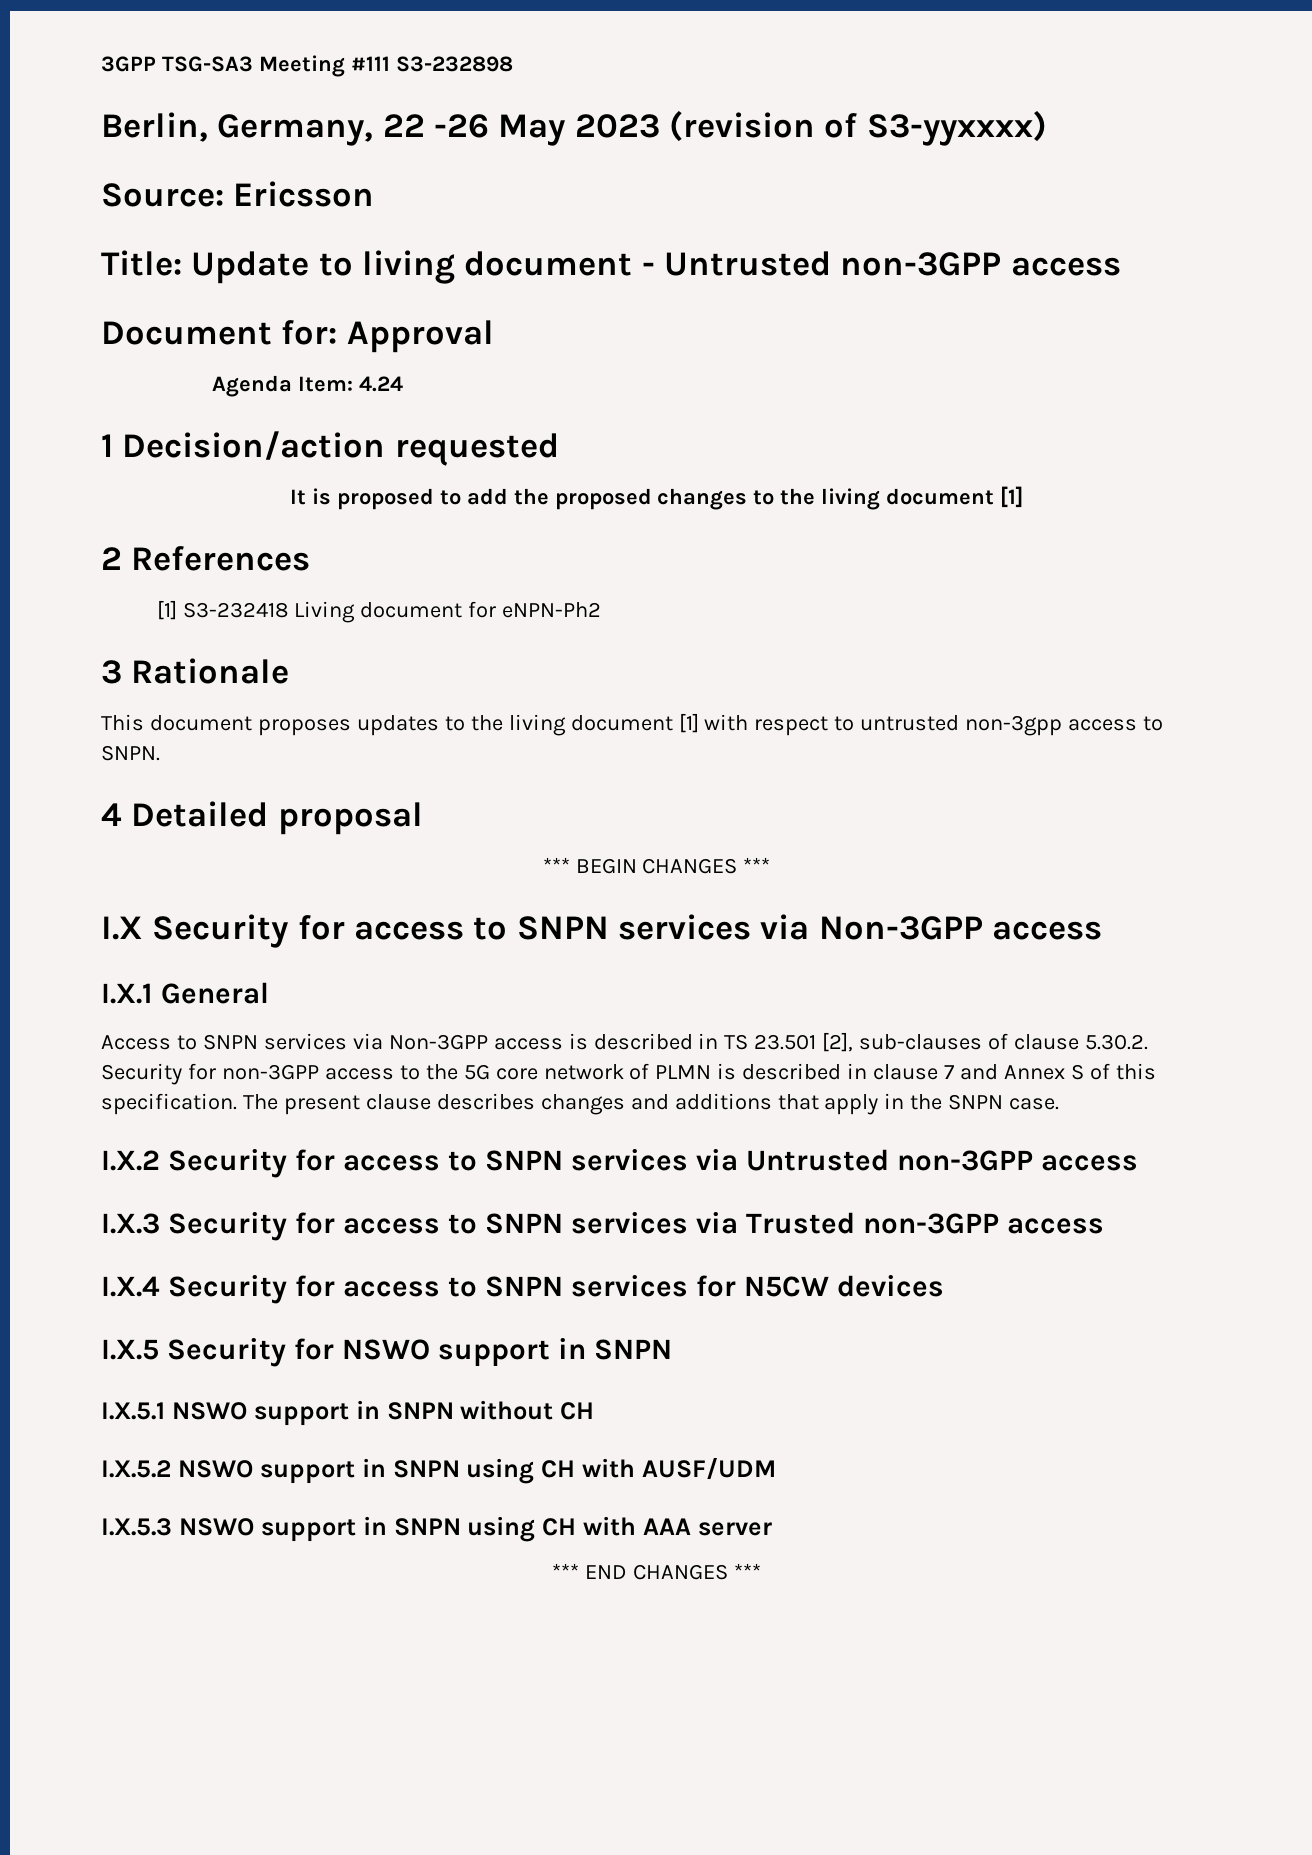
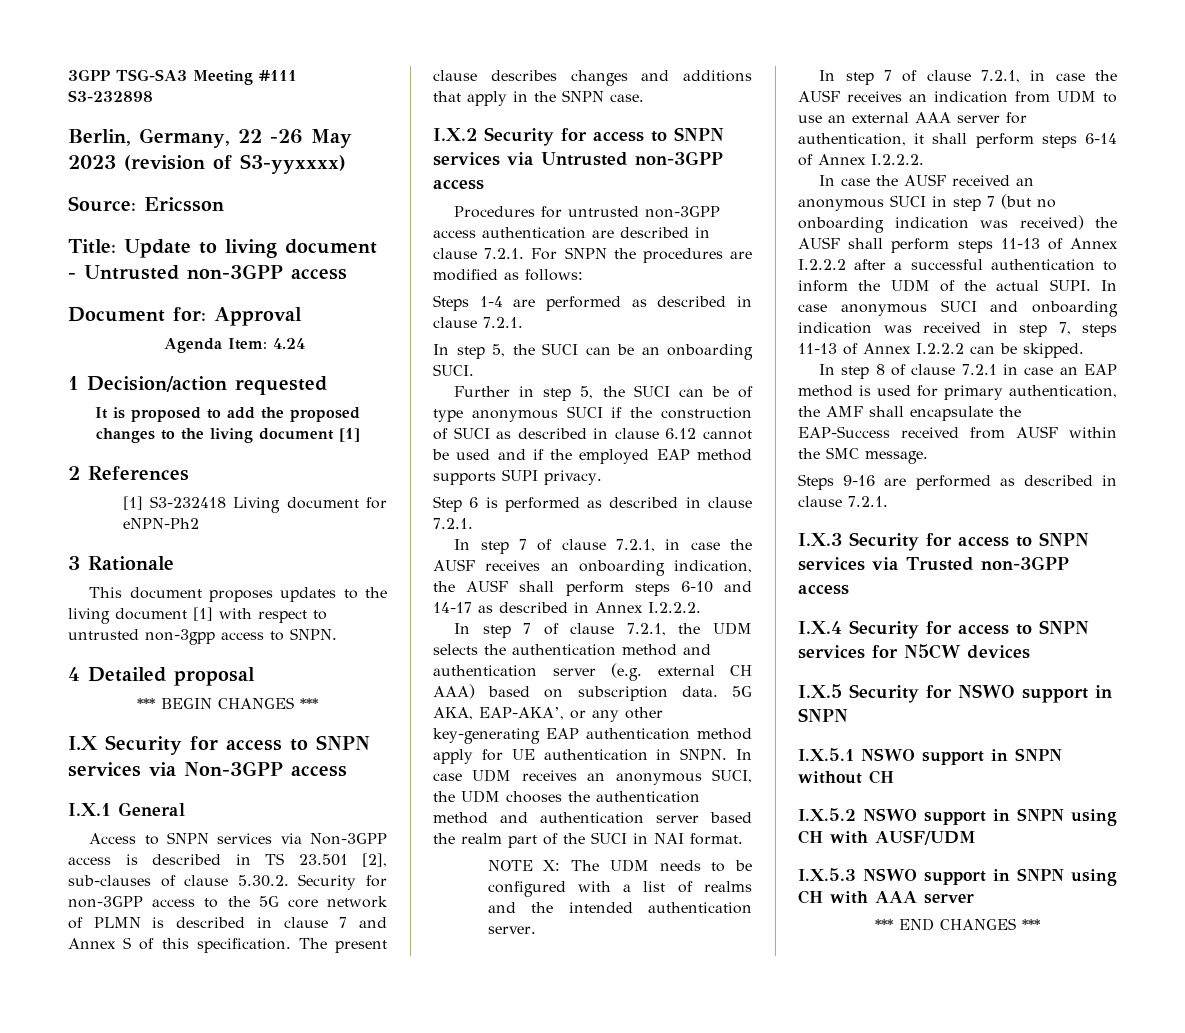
+ Procedures for untrusted non-3GPP access authentication are described in clause 7.2.1. For SNPN the procedures are modified as follows:
+ Steps 1-4 are performed as described in clause 7.2.1.
+ In step 5, the SUCI can be an onboarding SUCI.
+ Further in step 5, the SUCI can be of type anonymous SUCI if the construction of SUCI as described in clause 6.12 cannot be used and if the employed EAP method supports SUPI privacy.
+ Step 6 is performed as described in clause 7.2.1.
+ In step 7 of clause 7.2.1, in case the AUSF receives an onboarding indication, the AUSF shall perform steps 6-10 and 14-17 as described in Annex I.2.2.2.
+ In step 7 of clause 7.2.1, the UDM selects the authentication method and authentication server (e.g. external CH AAA) based on subscription data. 5G AKA, EAP-AKA’, or any other key-generating EAP authentication method apply for UE authentication in SNPN. In case UDM receives an anonymous SUCI, the UDM chooses the authentication method and authentication server based the realm part of the SUCI in NAI format.
+ NOTE X: The UDM needs to be configured with a list of realms and the intended authentication server.
+ In step 7 of clause 7.2.1, in case the AUSF receives an indication from UDM to use an external AAA server for authentication, it shall perform steps 6-14 of Annex I.2.2.2.
+ In case the AUSF received an anonymous SUCI in step 7 (but no onboarding indication was received) the AUSF shall perform steps 11-13 of Annex I.2.2.2 after a successful authentication to inform the UDM of the actual SUPI. In case anonymous SUCI and onboarding indication was received in step 7, steps 11-13 of Annex I.2.2.2 can be skipped.
+ In step 8 of clause 7.2.1 in case an EAP method is used for primary authentication, the AMF shall encapsulate the EAP-Success received from AUSF within the SMC message.
+ Steps 9-16 are performed as described in clause 7.2.1.

